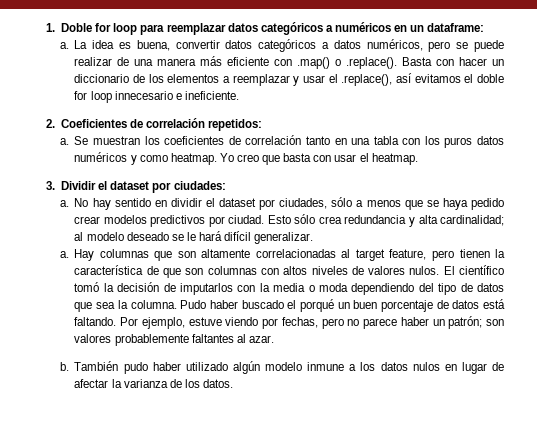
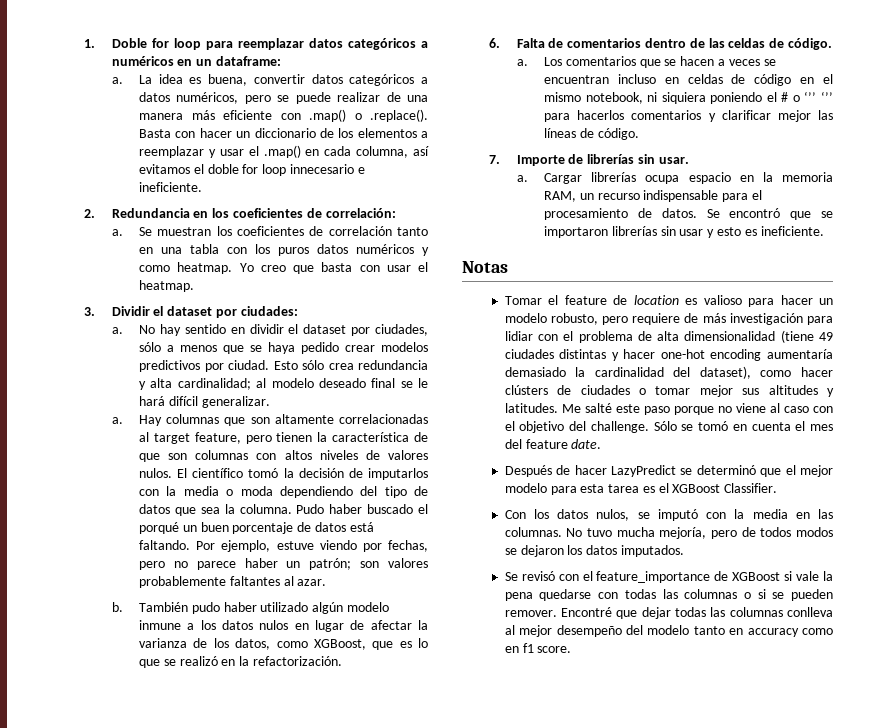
- La idea es buena, convertir datos categóricos a datos numéricos, pero se puede realizar de una manera más eficiente con .map() o .replace(). Basta con hacer un diccionario de los elementos a reemplazar y usar el .replace(), así evitamos el doble for loop innecesario e ineficiente.
+ La idea es buena, convertir datos categóricos a datos numéricos, pero se puede realizar de una manera más eficiente con .map() o .replace(). Basta con hacer un diccionario de los elementos a reemplazar y usar el .map() en cada columna, así evitamos el doble for loop innecesario e ineficiente.
- 2. Coeficientes de correlación repetidos:
+ 2. Redundancia en los coeficientes de correlación:
- Esto sólo crea redundancia y alta cardinalidad; al modelo deseado se le hará difícil generalizar.
+ Esto sólo crea redundancia y alta cardinalidad; al modelo deseado final se le hará difícil generalizar.
- También pudo haber utilizado algún modelo inmune a los datos nulos en lugar de afectar la varianza de los datos.
+ También pudo haber utilizado algún modelo inmune a los datos nulos en lugar de afectar la varianza de los datos, como XGBoost, que es lo que se realizó en la refactorización.
+ 6. Falta de comentarios dentro de las celdas de código.
+ a. Los comentarios que se hacen a veces se encuentran incluso en celdas de código en el mismo notebook, ni siquiera poniendo el # o ‘’’ ‘’’ para hacerlos comentarios y clarificar mejor las líneas de código.
+ 7. Importe de librerías sin usar.
+ a. Cargar librerías ocupa espacio en la memoria RAM, un recurso indispensable para el procesamiento de datos. Se encontró que se importaron librerías sin usar y esto es ineficiente.
+ Notas
+ Tomar el feature de location es valioso para hacer un modelo robusto, pero requiere de más investigación para lidiar con el problema de alta dimensionalidad (tiene 49 ciudades distintas y hacer one-hot encoding aumentaría demasiado la cardinalidad del dataset), como hacer clústers de ciudades o tomar mejor sus altitudes y latitudes. Me salté este paso porque no viene al caso con el objetivo del challenge. Sólo se tomó en cuenta el mes del feature date.
+ Después de hacer LazyPredict se determinó que el mejor modelo para esta tarea es el XGBoost Classifier.
+ Con los datos nulos, se imputó con la media en las columnas. No tuvo mucha mejoría, pero de todos modos se dejaron los datos imputados.
+ Se revisó con el feature_importance de XGBoost si vale la pena quedarse con todas las columnas o si se pueden remover. Encontré que dejar todas las columnas conlleva al mejor desempeño del modelo tanto en accuracy como en f1 score.

